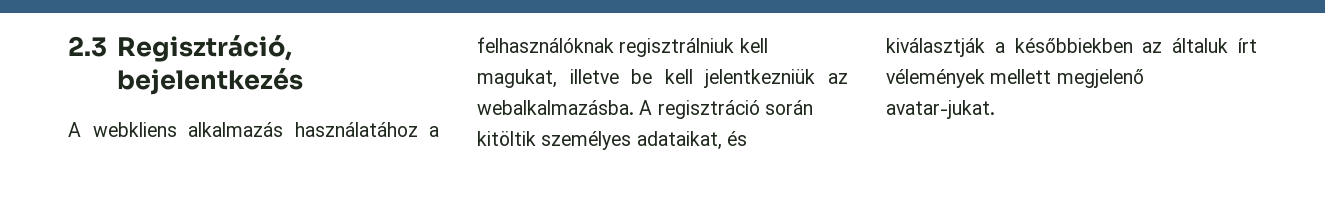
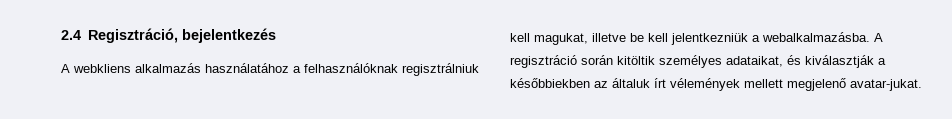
- 2.3 Regisztráció, bejelentkezés
+ 2.4 Regisztráció, bejelentkezés
- A webkliens alkalmazás használatához a felhasználóknak regisztrálniuk kell magukat, illetve be kell jelentkezniük az webalkalmazásba.
+ A webkliens alkalmazás használatához a felhasználóknak regisztrálniuk kell magukat, illetve be kell jelentkezniük a webalkalmazásba.

